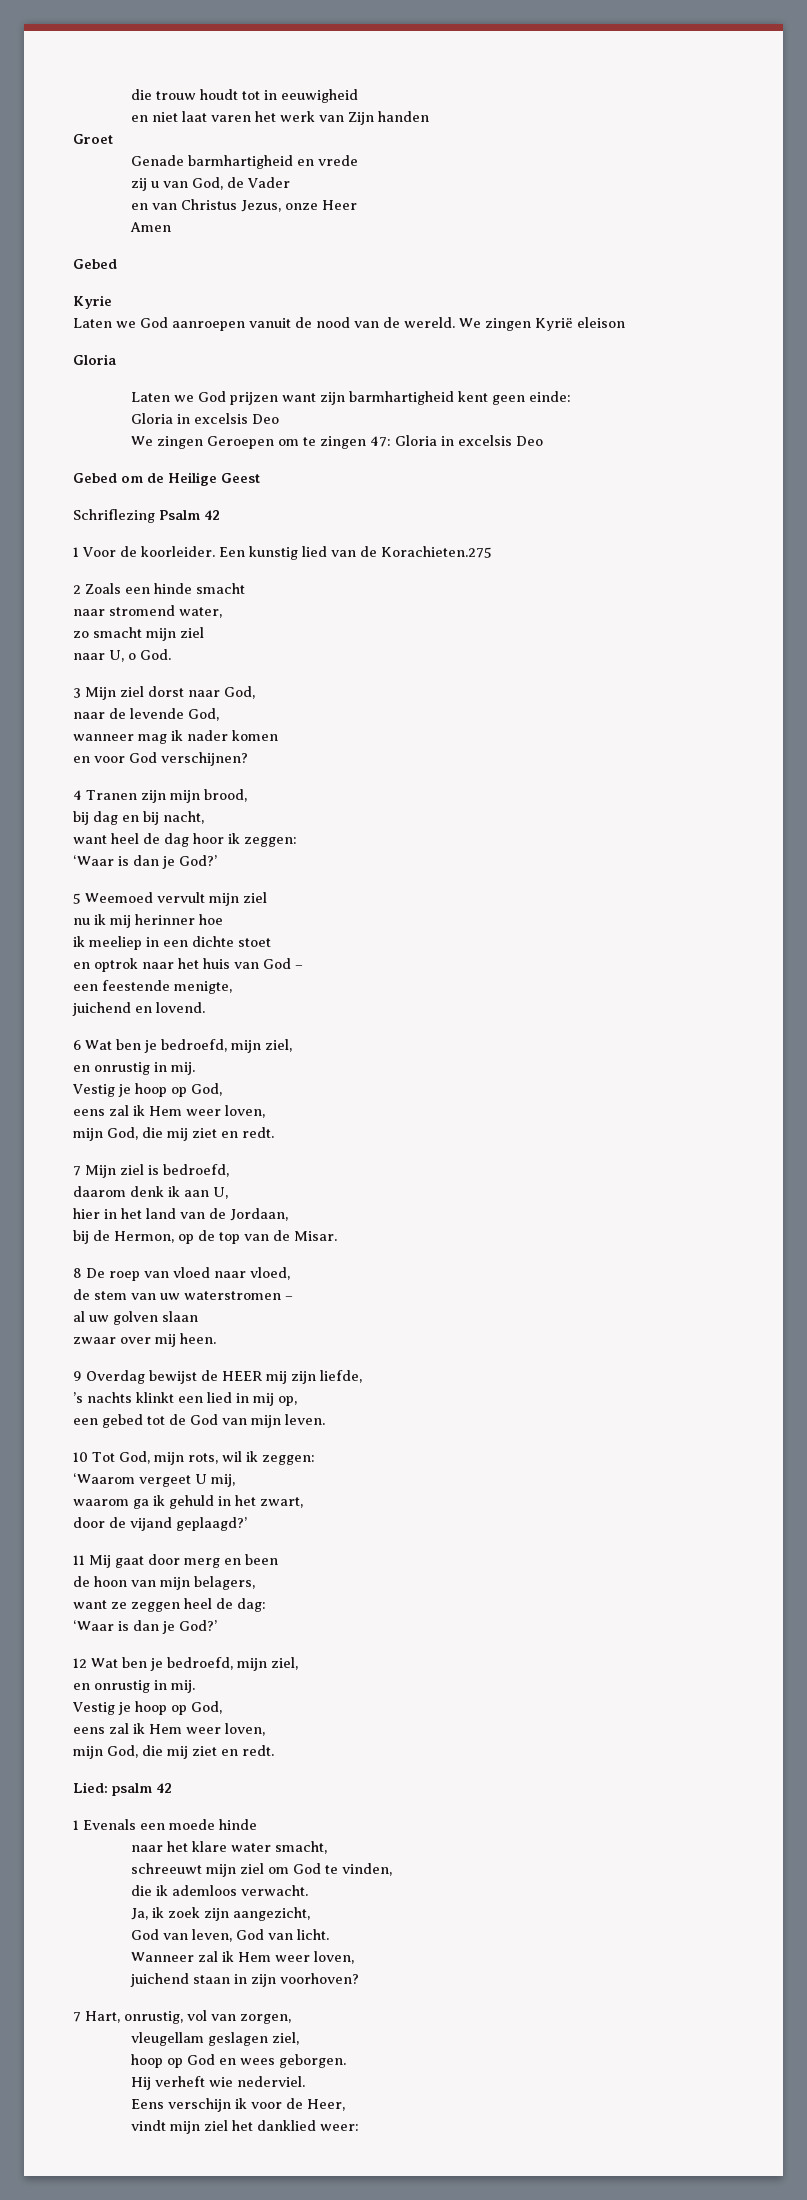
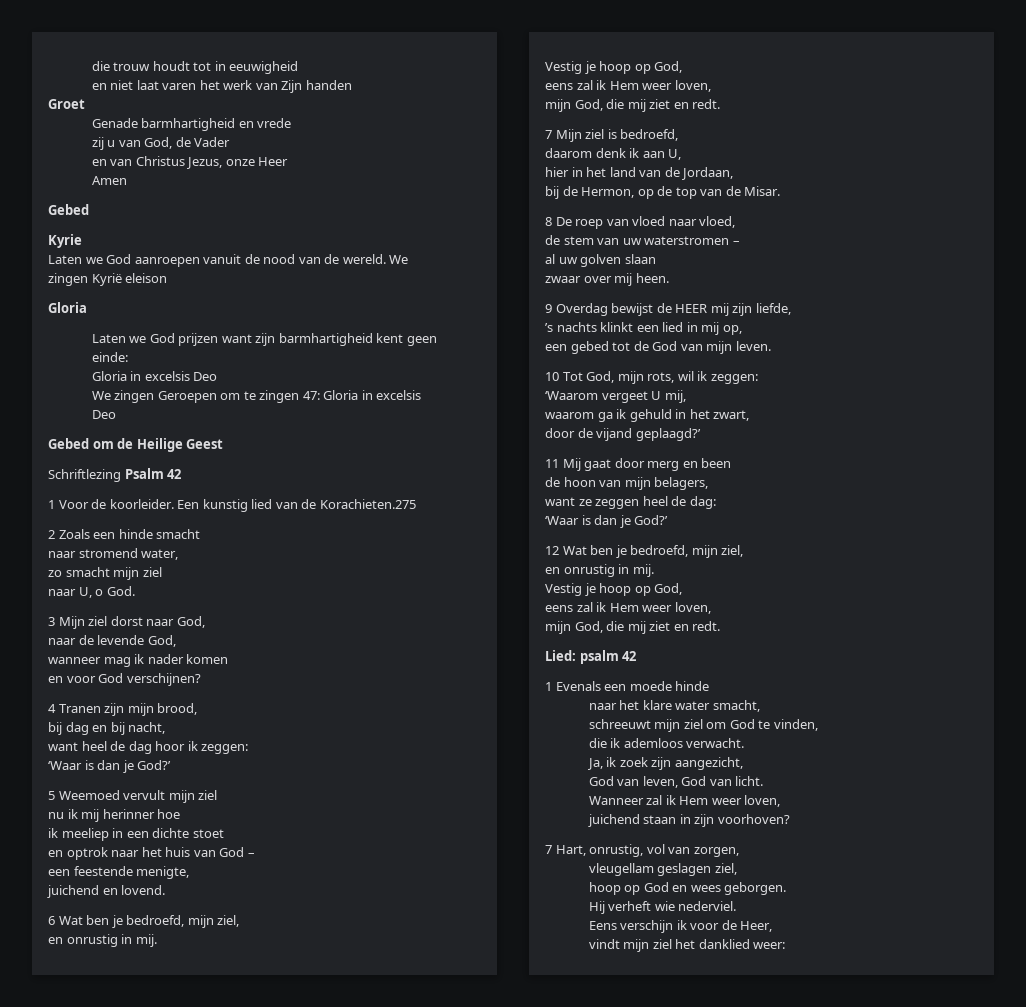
- Schriflezing Psalm 42
+ Schriftlezing Psalm 42

